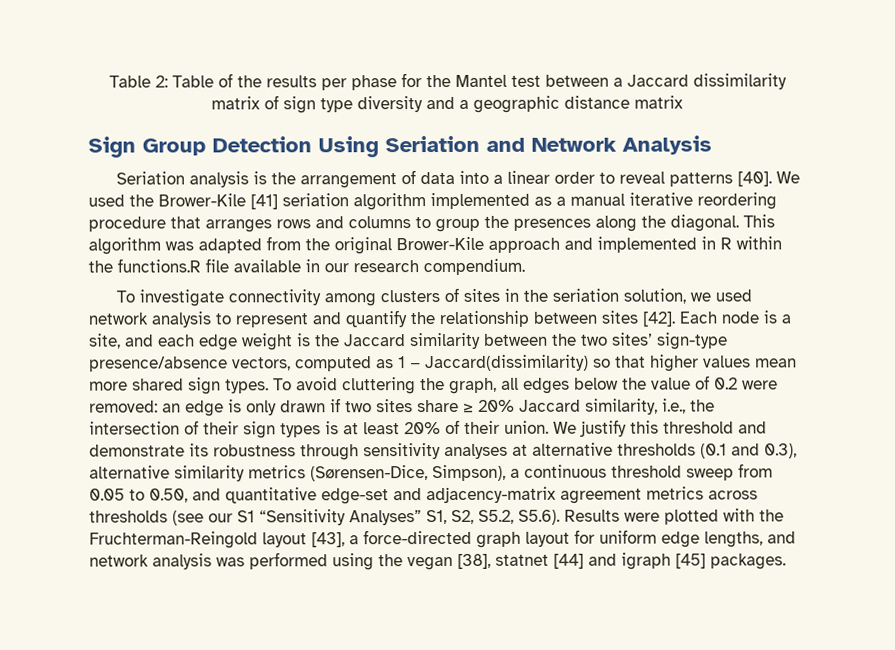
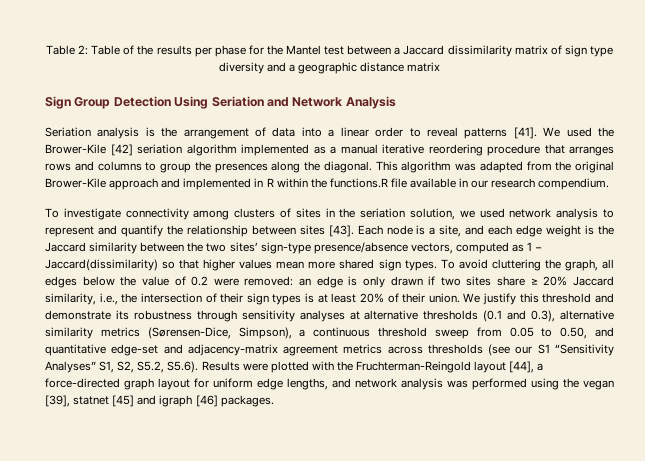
- Seriation analysis is the arrangement of data into a linear order to reveal patterns [40].
+ Seriation analysis is the arrangement of data into a linear order to reveal patterns [41].
- We used the Brower-Kile [41] seriation algorithm implemented as a manual iterative reordering procedure that arranges rows and columns to group the presences along the diagonal.
+ We used the Brower-Kile [42] seriation algorithm implemented as a manual iterative reordering procedure that arranges rows and columns to group the presences along the diagonal.
- To investigate connectivity among clusters of sites in the seriation solution, we used network analysis to represent and quantify the relationship between sites [42].
+ To investigate connectivity among clusters of sites in the seriation solution, we used network analysis to represent and quantify the relationship between sites [43].
- We justify this threshold and demonstrate its robustness through sensitivity analyses at alternative thresholds (0.1 and 0.3), alternative similarity metrics (Sørensen-Dice, Simpson), a continuous threshold sweep from 0.05 to 0.50, and quantitative edge-set and adjacency-matrix agreement metrics across thresholds (see our S1 “Sensitivity Analyses” S1, S2, S5.2, S5.6). Results were plotted with the Fruchterman-Reingold layout [43], a force-directed graph layout for uniform edge lengths, and network analysis was performed using the vegan [38], statnet [44] and igraph [45] packages.
+ We justify this threshold and demonstrate its robustness through sensitivity analyses at alternative thresholds (0.1 and 0.3), alternative similarity metrics (Sørensen-Dice, Simpson), a continuous threshold sweep from 0.05 to 0.50, and quantitative edge-set and adjacency-matrix agreement metrics across thresholds (see our S1 “Sensitivity Analyses” S1, S2, S5.2, S5.6). Results were plotted with the Fruchterman-Reingold layout [44], a force-directed graph layout for uniform edge lengths, and network analysis was performed using the vegan [39], statnet [45] and igraph [46] packages.

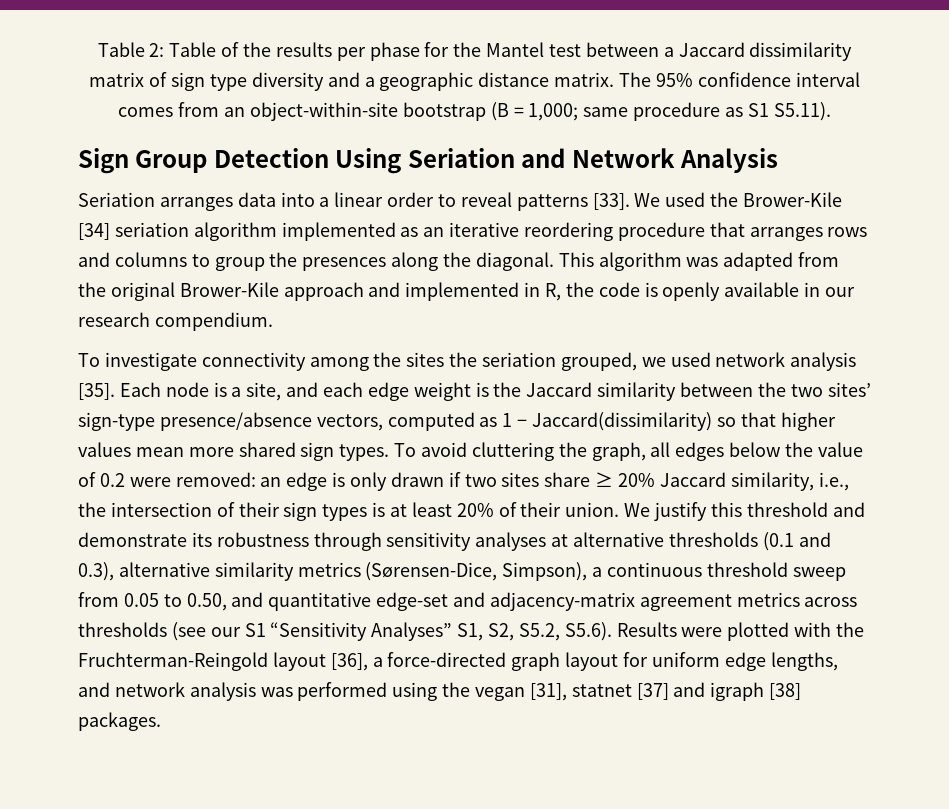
- Table 2: Table of the results per phase for the Mantel test between a Jaccard dissimilarity matrix of sign type diversity and a geographic distance matrix
+ Table 2: Table of the results per phase for the Mantel test between a Jaccard dissimilarity matrix of sign type diversity and a geographic distance matrix. The 95% confidence interval comes from an object-within-site bootstrap (B = 1,000; same procedure as S1 S5.11).
- Seriation analysis is the arrangement of data into a linear order to reveal patterns [41].
+ Seriation arranges data into a linear order to reveal patterns [33].
- We used the Brower-Kile [42] seriation algorithm implemented as a manual iterative reordering procedure that arranges rows and columns to group the presences along the diagonal.
+ We used the Brower-Kile [34] seriation algorithm implemented as an iterative reordering procedure that arranges rows and columns to group the presences along the diagonal.
- This algorithm was adapted from the original Brower-Kile approach and implemented in R within the functions.R file available in our research compendium.
+ This algorithm was adapted from the original Brower-Kile approach and implemented in R, the code is openly available in our research compendium.
- To investigate connectivity among clusters of sites in the seriation solution, we used network analysis to represent and quantify the relationship between sites [43].
+ To investigate connectivity among the sites the seriation grouped, we used network analysis [35].
- We justify this threshold and demonstrate its robustness through sensitivity analyses at alternative thresholds (0.1 and 0.3), alternative similarity metrics (Sørensen-Dice, Simpson), a continuous threshold sweep from 0.05 to 0.50, and quantitative edge-set and adjacency-matrix agreement metrics across thresholds (see our S1 “Sensitivity Analyses” S1, S2, S5.2, S5.6). Results were plotted with the Fruchterman-Reingold layout [44], a force-directed graph layout for uniform edge lengths, and network analysis was performed using the vegan [39], statnet [45] and igraph [46] packages.
+ We justify this threshold and demonstrate its robustness through sensitivity analyses at alternative thresholds (0.1 and 0.3), alternative similarity metrics (Sørensen-Dice, Simpson), a continuous threshold sweep from 0.05 to 0.50, and quantitative edge-set and adjacency-matrix agreement metrics across thresholds (see our S1 “Sensitivity Analyses” S1, S2, S5.2, S5.6). Results were plotted with the Fruchterman-Reingold layout [36], a force-directed graph layout for uniform edge lengths, and network analysis was performed using the vegan [31], statnet [37] and igraph [38] packages.

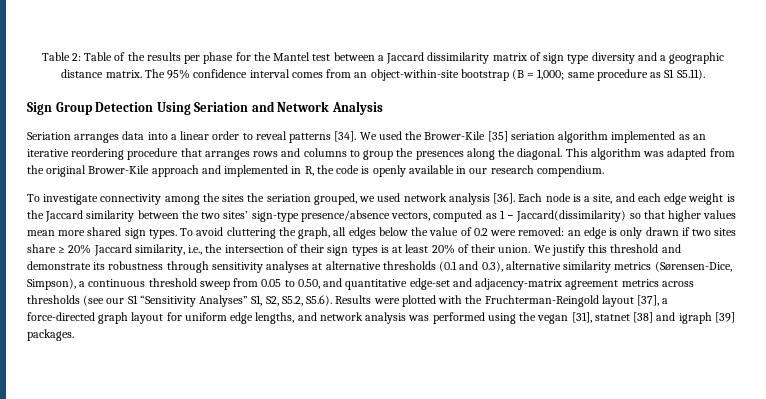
- Seriation arranges data into a linear order to reveal patterns [33].
+ Seriation arranges data into a linear order to reveal patterns [34].
- We used the Brower-Kile [34] seriation algorithm implemented as an iterative reordering procedure that arranges rows and columns to group the presences along the diagonal.
+ We used the Brower-Kile [35] seriation algorithm implemented as an iterative reordering procedure that arranges rows and columns to group the presences along the diagonal.
- To investigate connectivity among the sites the seriation grouped, we used network analysis [35].
+ To investigate connectivity among the sites the seriation grouped, we used network analysis [36].
- We justify this threshold and demonstrate its robustness through sensitivity analyses at alternative thresholds (0.1 and 0.3), alternative similarity metrics (Sørensen-Dice, Simpson), a continuous threshold sweep from 0.05 to 0.50, and quantitative edge-set and adjacency-matrix agreement metrics across thresholds (see our S1 “Sensitivity Analyses” S1, S2, S5.2, S5.6). Results were plotted with the Fruchterman-Reingold layout [36], a force-directed graph layout for uniform edge lengths, and network analysis was performed using the vegan [31], statnet [37] and igraph [38] packages.
+ We justify this threshold and demonstrate its robustness through sensitivity analyses at alternative thresholds (0.1 and 0.3), alternative similarity metrics (Sørensen-Dice, Simpson), a continuous threshold sweep from 0.05 to 0.50, and quantitative edge-set and adjacency-matrix agreement metrics across thresholds (see our S1 “Sensitivity Analyses” S1, S2, S5.2, S5.6). Results were plotted with the Fruchterman-Reingold layout [37], a force-directed graph layout for uniform edge lengths, and network analysis was performed using the vegan [31], statnet [38] and igraph [39] packages.

